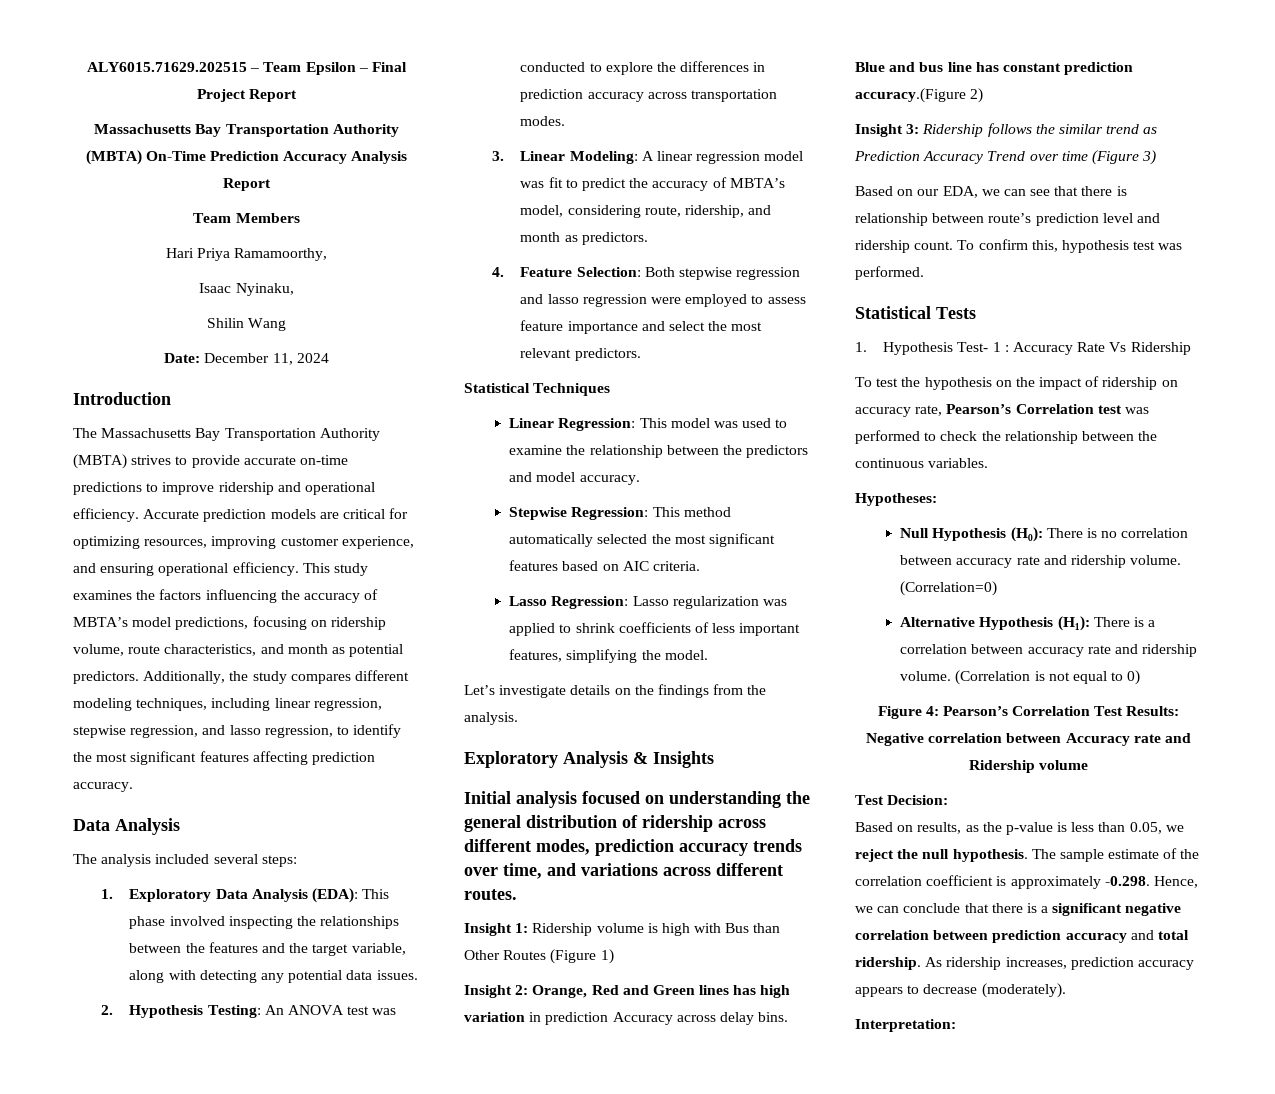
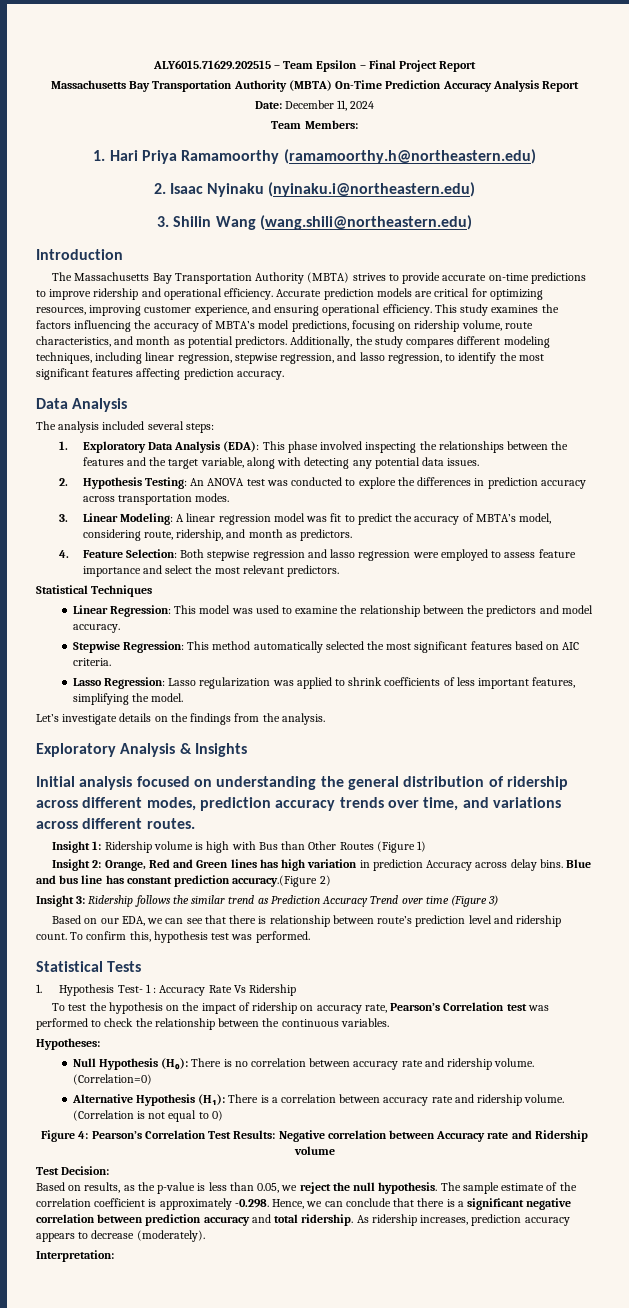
- Team Members
- Hari Priya Ramamoorthy,
- Isaac Nyinaku,
- Shilin Wang
  Date: December 11, 2024
+ Team Members:
+ 1. Hari Priya Ramamoorthy (ramamoorthy.h@northeastern.edu)
+ 2. Isaac Nyinaku (nyinaku.i@northeastern.edu)
+ 3. Shilin Wang (wang.shili@northeastern.edu)

